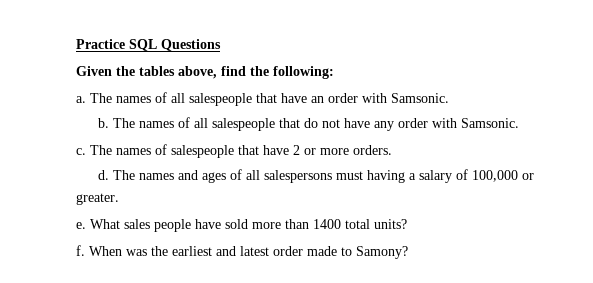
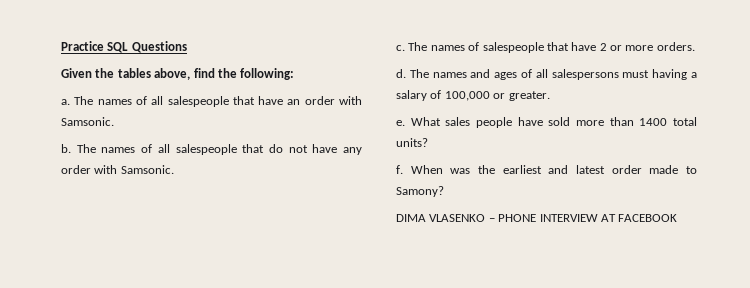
+ DIMA VLASENKO – PHONE INTERVIEW AT FACEBOOK

